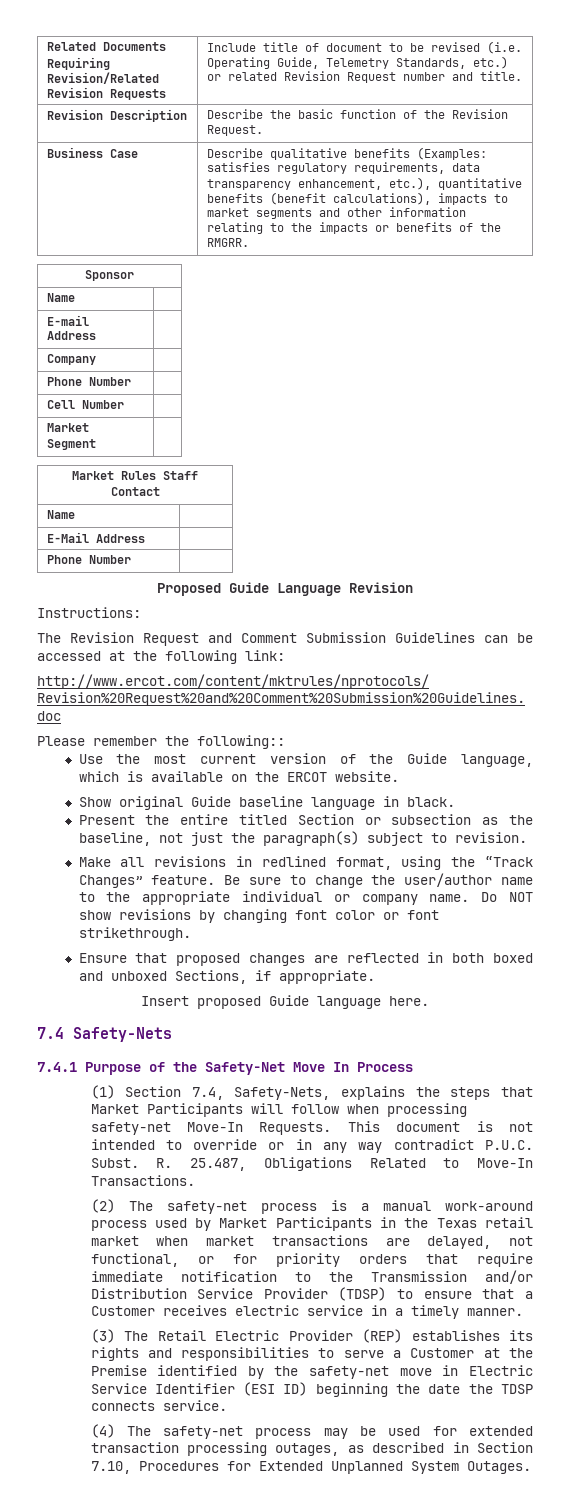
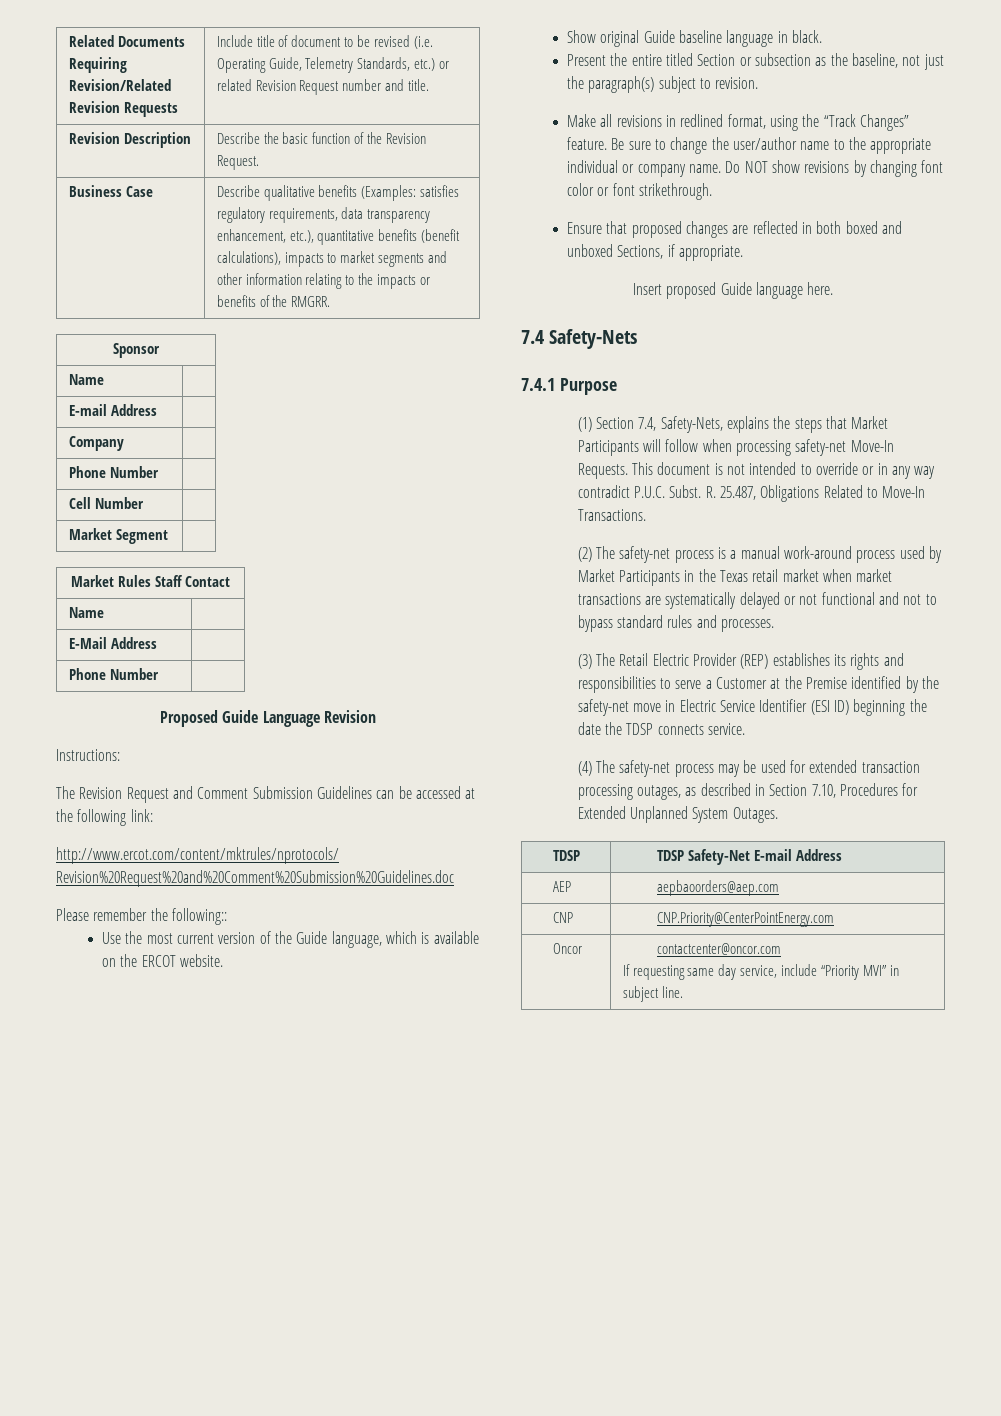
- 7.4.1 Purpose of the Safety-Net Move In Process
+ 7.4.1 Purpose
- (2) The safety-net process is a manual work-around process used by Market Participants in the Texas retail market when market transactions are delayed, not functional, or for priority orders that require immediate notification to the Transmission and/or Distribution Service Provider (TDSP) to ensure that a Customer receives electric service in a timely manner.
+ (2) The safety-net process is a manual work-around process used by Market Participants in the Texas retail market when market transactions are systematically delayed or not functional and not to bypass standard rules and processes.
+ TDSP | TDSP Safety-Net E-mail Address
+ AEP | aepbaoorders@aep.com
+ CNP | CNP.Priority@CenterPointEnergy.com
+ Oncor | contactcenter@oncor.com
+ If requesting same day service, include “Priority MVI” in subject line.

